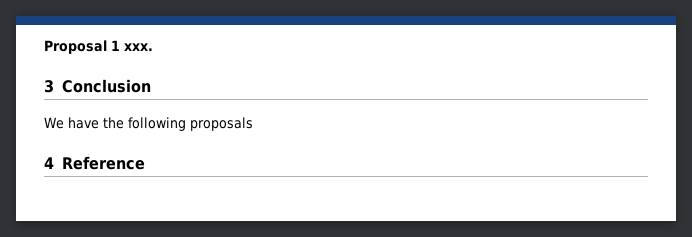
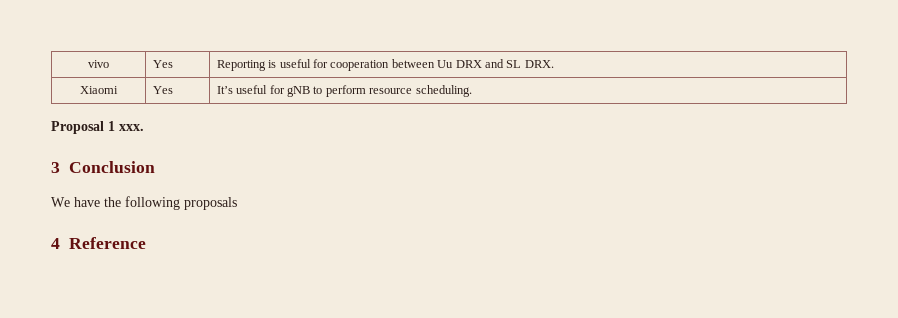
+ vivo | Yes | Reporting is useful for cooperation between Uu DRX and SL DRX.
+ Xiaomi | Yes | It’s useful for gNB to perform resource scheduling.

